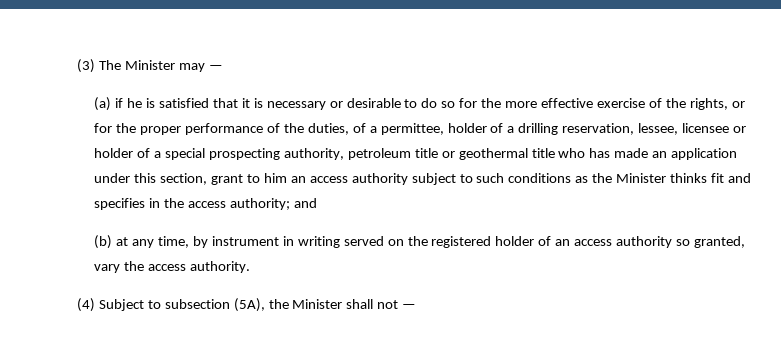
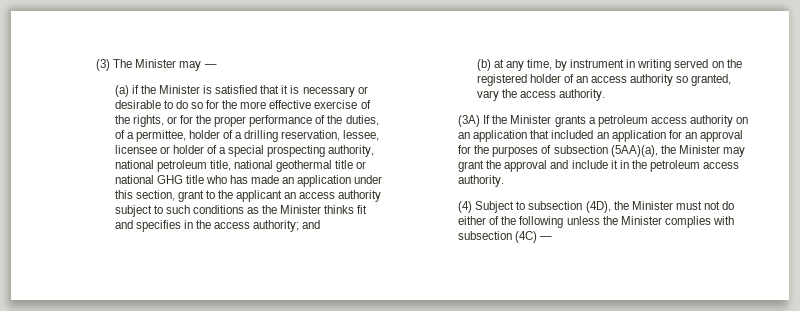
- (a) if he is satisfied that it is necessary or desirable to do so for the more effective exercise of the rights, or for the proper performance of the duties, of a permittee, holder of a drilling reservation, lessee, licensee or holder of a special prospecting authority, petroleum title or geothermal title who has made an application under this section, grant to him an access authority subject to such conditions as the Minister thinks fit and specifies in the access authority;
+ (a) if the Minister is satisfied that it is necessary or desirable to do so for the more effective exercise of the rights, or for the proper performance of the duties, of a permittee, holder of a drilling reservation, lessee, licensee or holder of a special prospecting authority, national petroleum title, national geothermal title or national GHG title who has made an application under this section, grant to the applicant an access authority subject to such conditions as the Minister thinks fit and specifies in the access authority;
+ (3A) If the Minister grants a petroleum access authority on an application that included an application for an approval for the purposes of subsection (5AA)(a), the Minister may grant the approval and include it in the petroleum access authority.
- (4) Subject to subsection (5A), the Minister shall not —
+ (4) Subject to subsection (4D), the Minister must not do either of the following unless the Minister complies with subsection (4C) —

